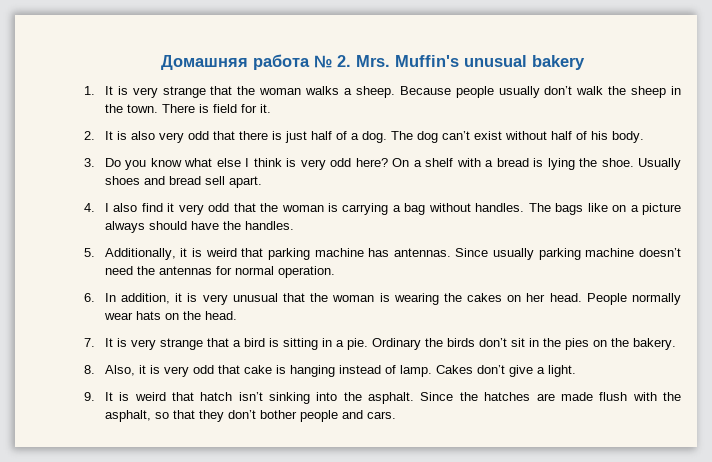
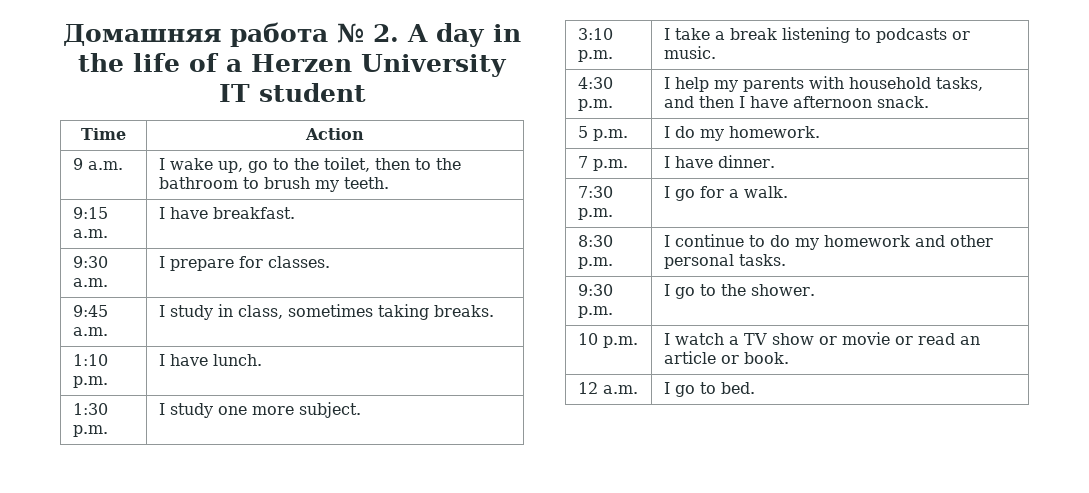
- Домашняя работа № 2. Mrs. Muffin's unusual bakery
- 1. It is very strange that the woman walks a sheep. Because people usually don’t walk the sheep in the town. There is field for it.
- 2. It is also very odd that there is just half of a dog. The dog can’t exist without half of his body.
- 3. Do you know what else I think is very odd here? On a shelf with a bread is lying the shoe. Usually shoes and bread sell apart.
- 4. I also find it very odd that the woman is carrying a bag without handles. The bags like on a picture always should have the handles.
- 5. Additionally, it is weird that parking machine has antennas. Since usually parking machine doesn’t need the antennas for normal operation.
- 6. In addition, it is very unusual that the woman is wearing the cakes on her head. People normally wear hats on the head.
- 7. It is very strange that a bird is sitting in a pie. Ordinary the birds don’t sit in the pies on the bakery.
- 8. Also, it is very odd that cake is hanging instead of lamp. Cakes don’t give a light.
- 9. It is weird that hatch isn’t sinking into the asphalt. Since the hatches are made flush with the asphalt, so that they don’t bother people and cars.
+ Домашняя работа № 2. A day in the life of a Herzen University IT student
+ Time | Action
+ 9 a.m. | I wake up, go to the toilet, then to the bathroom to brush my teeth.
+ 9:15 a.m. | I have breakfast.
+ 9:30 a.m. | I prepare for classes.
+ 9:45 a.m. | I study in class, sometimes taking breaks.
+ 1:10 p.m. | I have lunch.
+ 1:30 p.m. | I study one more subject.
+ 3:10 p.m. | I take a break listening to podcasts or music.
+ 4:30 p.m. | I help my parents with household tasks, and then I have afternoon snack.
+ 5 p.m. | I do my homework.
+ 7 p.m. | I have dinner.
+ 7:30 p.m. | I go for a walk.
+ 8:30 p.m. | I continue to do my homework and other personal tasks.
+ 9:30 p.m. | I go to the shower.
+ 10 p.m. | I watch a TV show or movie or read an article or book.
+ 12 a.m. | I go to bed.

